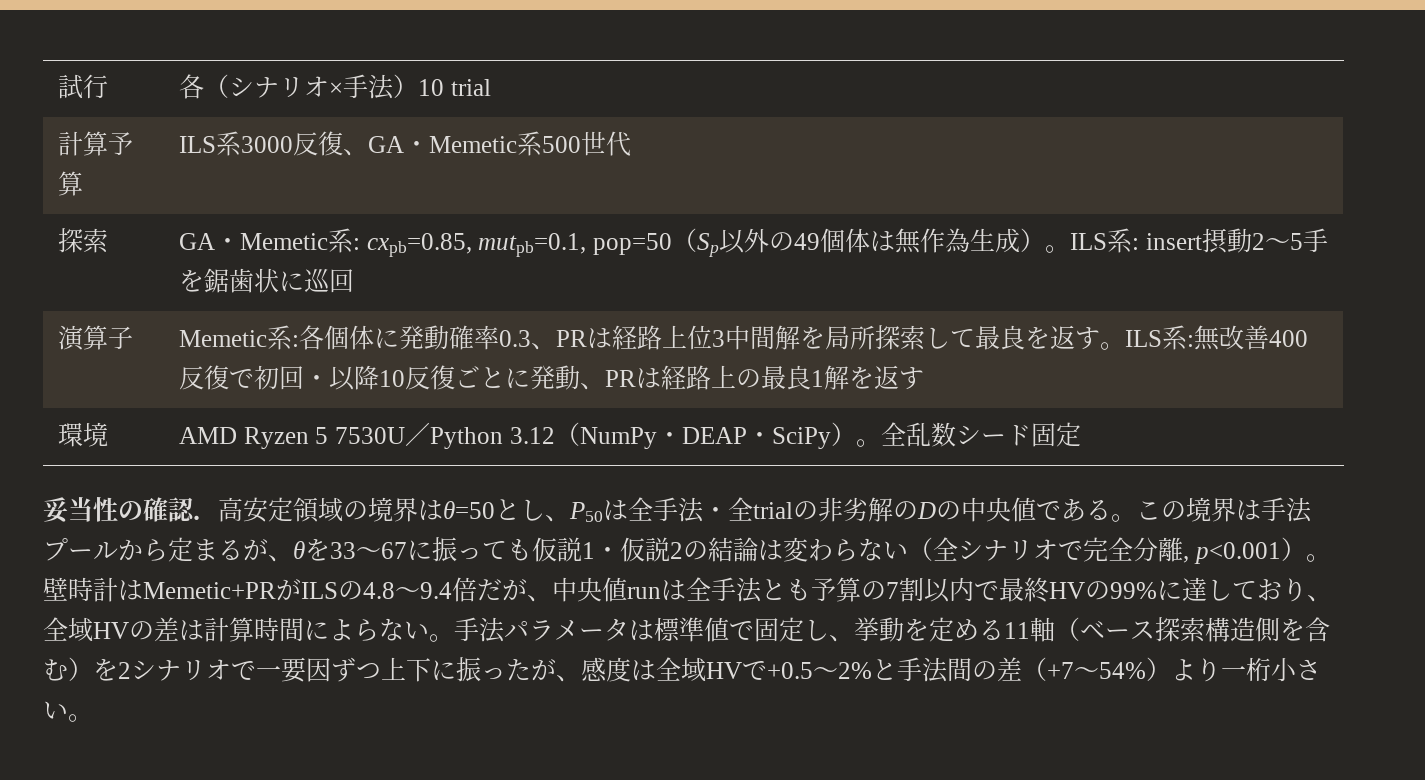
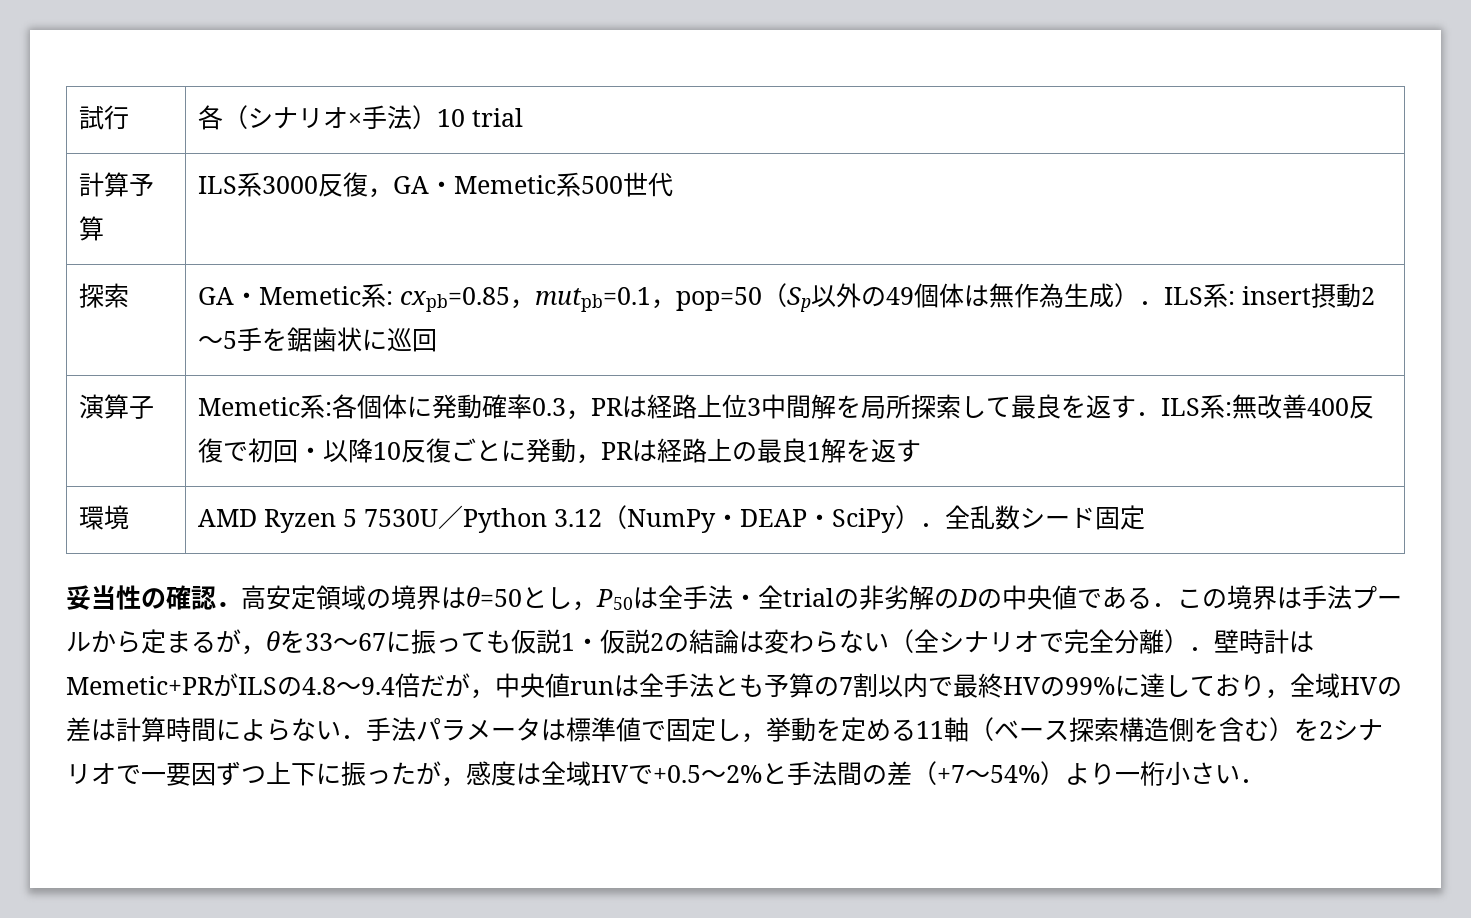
- 計算予算 | ILS系3000反復、GA・Memetic系500世代
+ 計算予算 | ILS系3000反復，GA・Memetic系500世代
- 探索 | GA・Memetic系: cxpb=0.85, mutpb=0.1, pop=50（Sp以外の49個体は無作為生成）。ILS系: insert摂動2〜5手を鋸歯状に巡回
+ 探索 | GA・Memetic系: cxpb=0.85，mutpb=0.1，pop=50（Sp以外の49個体は無作為生成）．ILS系: insert摂動2〜5手を鋸歯状に巡回
- Memetic系:各個体に発動確率0.3、PRは経路上位3中間解を局所探索して最良を返す。ILS系:無改善400反復で初回・以降10反復ごとに発動、PRは経路上の最良1解を返す
+ Memetic系:各個体に発動確率0.3，PRは経路上位3中間解を局所探索して最良を返す．ILS系:無改善400反復で初回・以降10反復ごとに発動，PRは経路上の最良1解を返す
- 環境 | AMD Ryzen 5 7530U／Python 3.12（NumPy・DEAP・SciPy）。全乱数シード固定
+ 環境 | AMD Ryzen 5 7530U／Python 3.12（NumPy・DEAP・SciPy）．全乱数シード固定
- 妥当性の確認．高安定領域の境界はθ=50とし、P50は全手法・全trialの非劣解のDの中央値である。この境界は手法プールから定まるが、θを33〜67に振っても仮説1・仮説2の結論は変わらない（全シナリオで完全分離, p<0.001）。壁時計はMemetic+PRがILSの4.8〜9.4倍だが、中央値runは全手法とも予算の7割以内で最終HVの99%に達しており、全域HVの差は計算時間によらない。手法パラメータは標準値で固定し、挙動を定める11軸（ベース探索構造側を含む）を2シナリオで一要因ずつ上下に振ったが、感度は全域HVで+0.5〜2%と手法間の差（+7〜54%）より一桁小さい。
+ 妥当性の確認．高安定領域の境界はθ=50とし，P50は全手法・全trialの非劣解のDの中央値である．この境界は手法プールから定まるが，θを33〜67に振っても仮説1・仮説2の結論は変わらない（全シナリオで完全分離）．壁時計はMemetic+PRがILSの4.8〜9.4倍だが，中央値runは全手法とも予算の7割以内で最終HVの99%に達しており，全域HVの差は計算時間によらない．手法パラメータは標準値で固定し，挙動を定める11軸（ベース探索構造側を含む）を2シナリオで一要因ずつ上下に振ったが，感度は全域HVで+0.5〜2%と手法間の差（+7〜54%）より一桁小さい．

